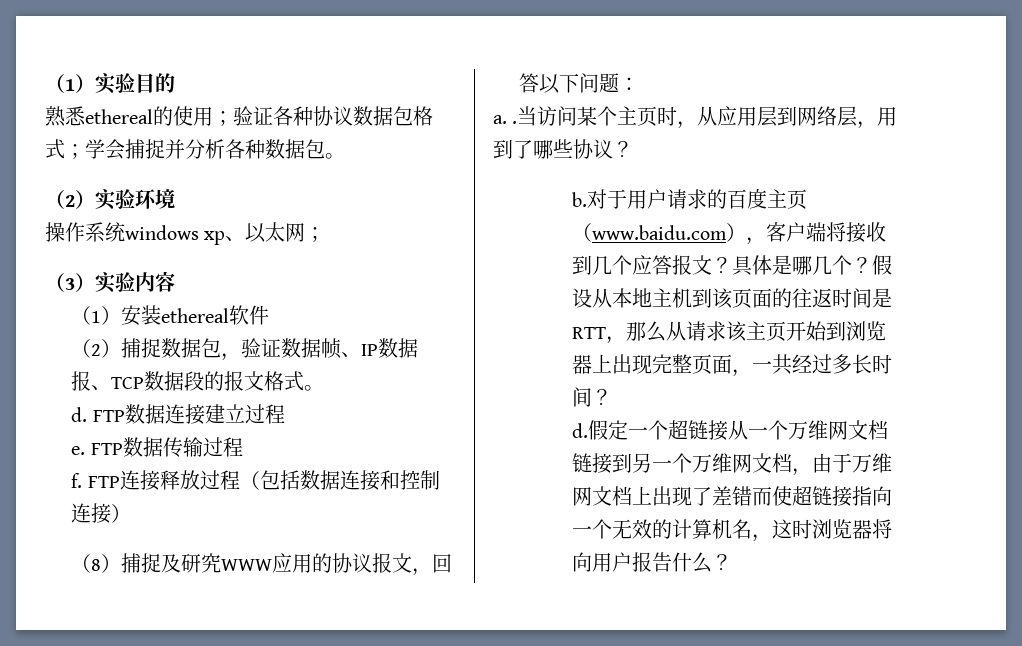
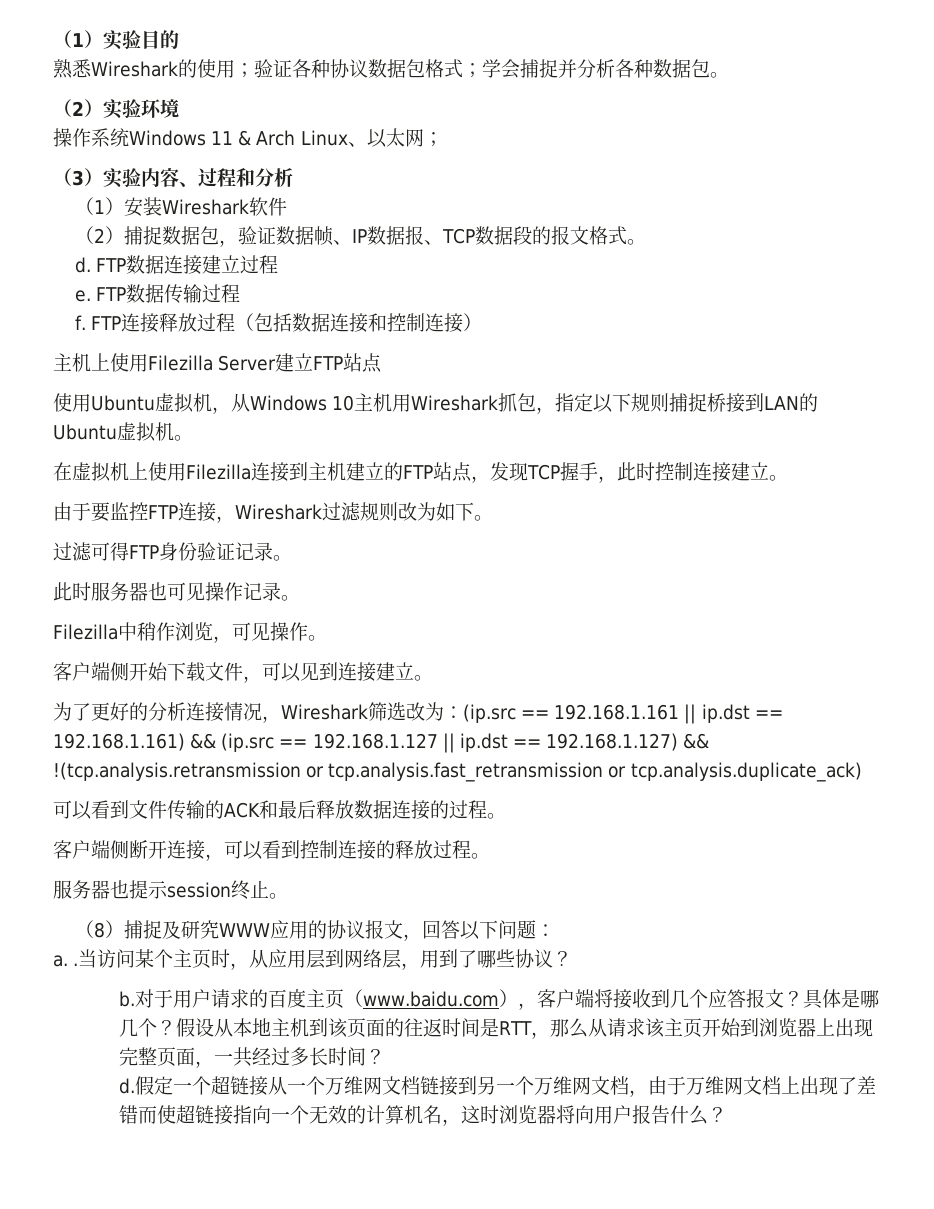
- 熟悉ethereal的使用；验证各种协议数据包格式；学会捕捉并分析各种数据包。
+ 熟悉Wireshark的使用；验证各种协议数据包格式；学会捕捉并分析各种数据包。
- 操作系统windows xp、以太网；
+ 操作系统Windows 11 & Arch Linux、以太网；
- （3）实验内容
+ （3）实验内容、过程和分析
- （1）安装ethereal软件
+ （1）安装Wireshark软件
+ 主机上使用Filezilla Server建立FTP站点
+ 使用Ubuntu虚拟机，从Windows 10主机用Wireshark抓包，指定以下规则捕捉桥接到LAN的Ubuntu虚拟机。
+ 在虚拟机上使用Filezilla连接到主机建立的FTP站点，发现TCP握手，此时控制连接建立。
+ 由于要监控FTP连接，Wireshark过滤规则改为如下。
+ 过滤可得FTP身份验证记录。
+ 此时服务器也可见操作记录。
+ Filezilla中稍作浏览，可见操作。
+ 客户端侧开始下载文件，可以见到连接建立。
+ 为了更好的分析连接情况，Wireshark筛选改为：(ip.src == 192.168.1.161 || ip.dst == 192.168.1.161) && (ip.src == 192.168.1.127 || ip.dst == 192.168.1.127) && !(tcp.analysis.retransmission or tcp.analysis.fast_retransmission or tcp.analysis.duplicate_ack)
+ 可以看到文件传输的ACK和最后释放数据连接的过程。
+ 客户端侧断开连接，可以看到控制连接的释放过程。
+ 服务器也提示session终止。

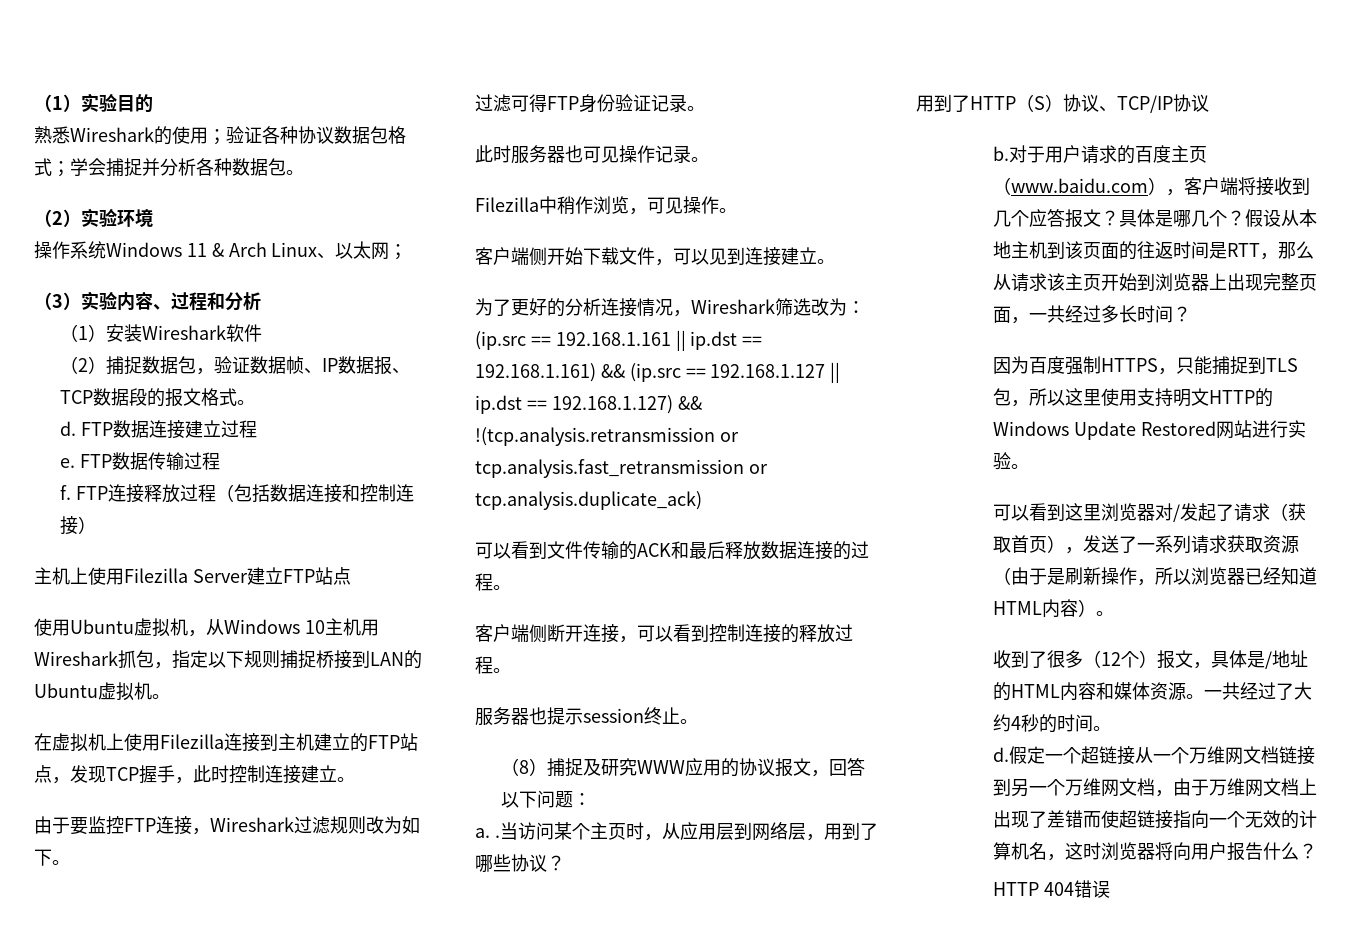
+ 用到了HTTP（S）协议、TCP/IP协议
+ 因为百度强制HTTPS，只能捕捉到TLS包，所以这里使用支持明文HTTP的Windows Update Restored网站进行实验。
+ 可以看到这里浏览器对/发起了请求（获取首页），发送了一系列请求获取资源（由于是刷新操作，所以浏览器已经知道HTML内容）。
+ 收到了很多（12个）报文，具体是/地址的HTML内容和媒体资源。一共经过了大约4秒的时间。
+ HTTP 404错误

